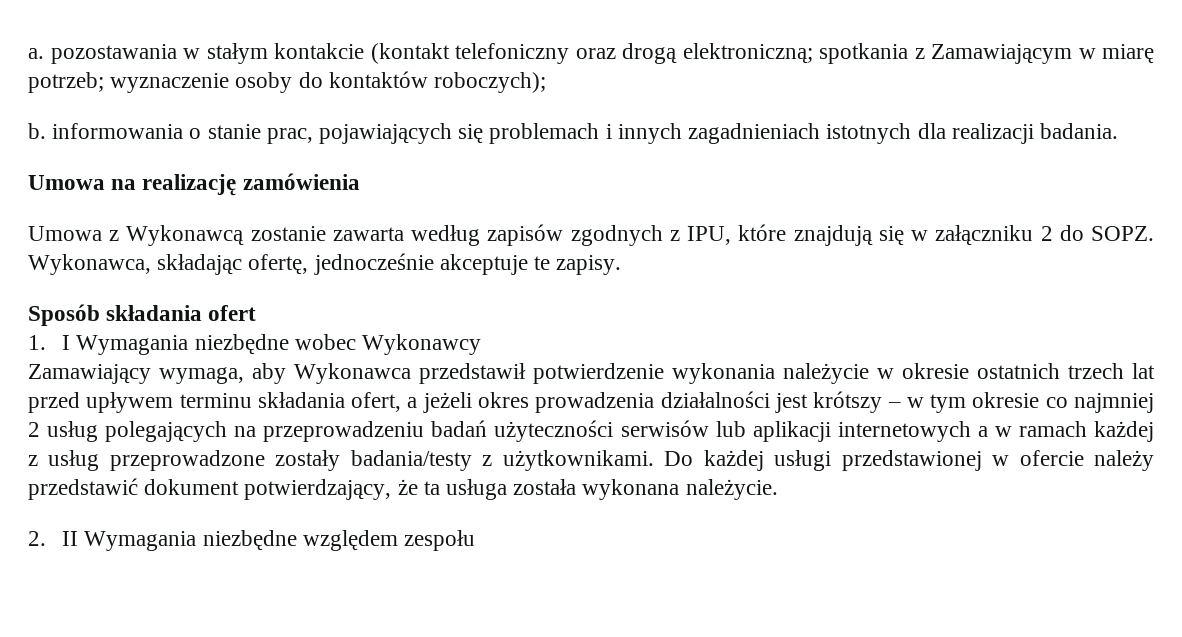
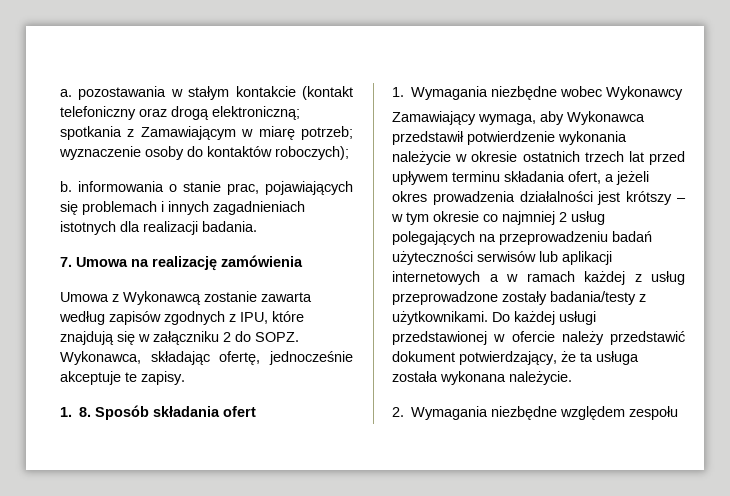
- Umowa na realizację zamówienia
+ 7. Umowa na realizację zamówienia
- Sposób składania ofert
+ 1. 8. Sposób składania ofert
- 1. I Wymagania niezbędne wobec Wykonawcy
+ 1. Wymagania niezbędne wobec Wykonawcy
- 2. II Wymagania niezbędne względem zespołu
+ 2. Wymagania niezbędne względem zespołu

